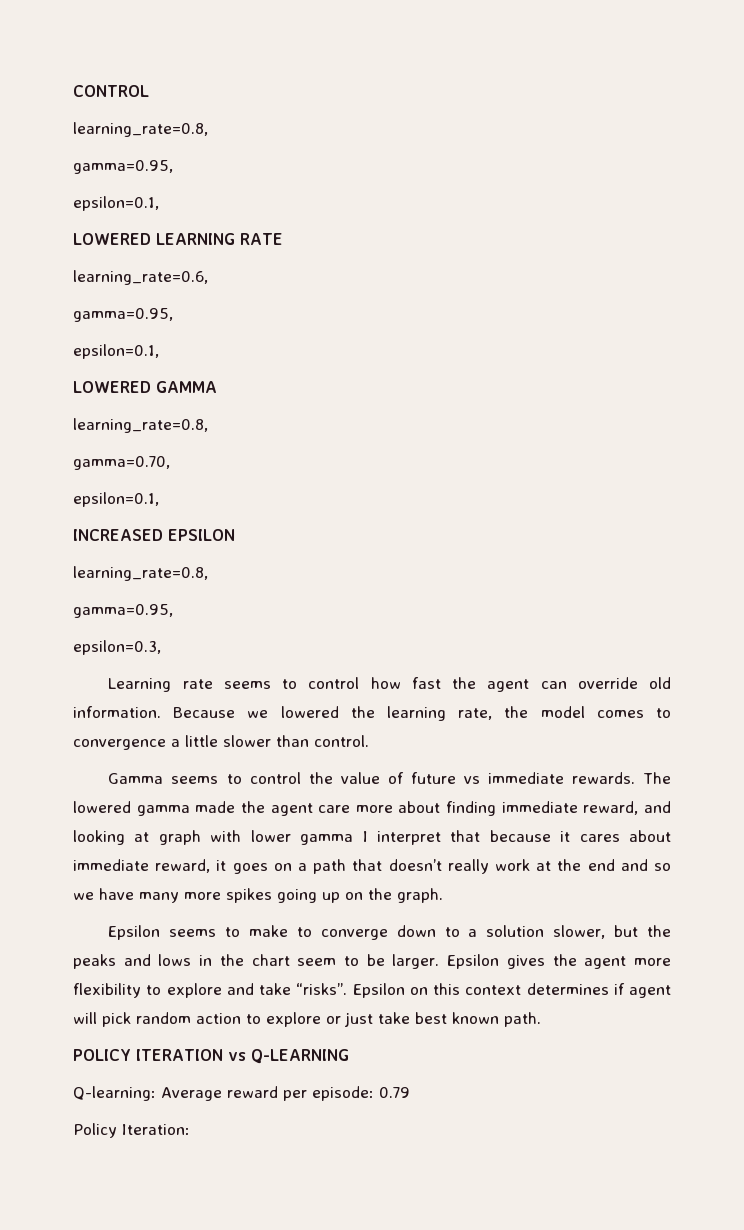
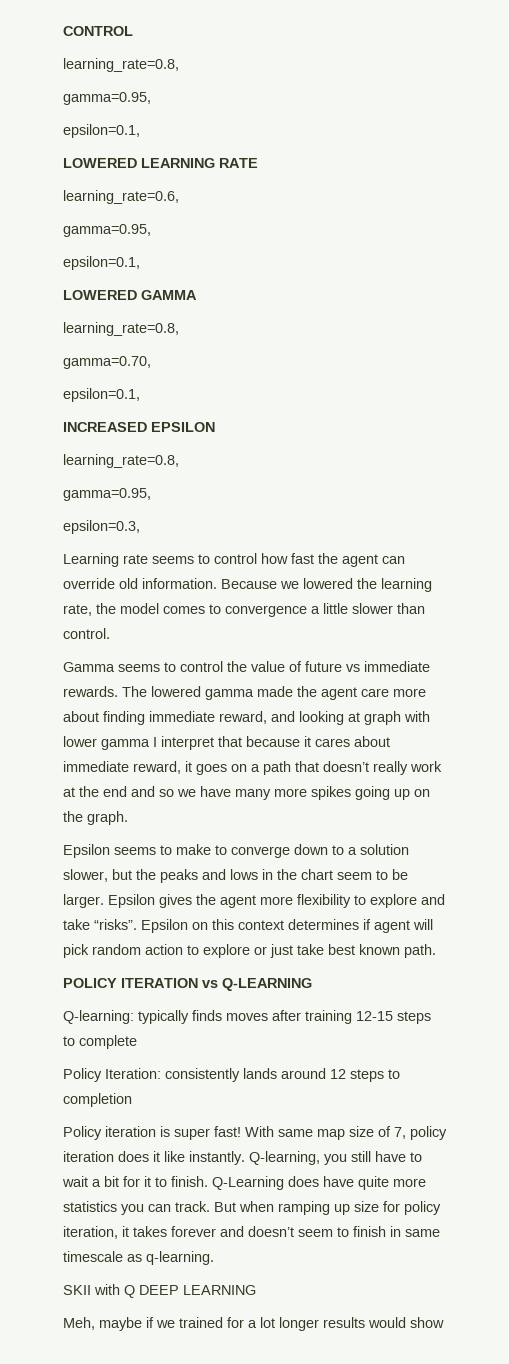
- Q-learning: Average reward per episode: 0.79
- Policy Iteration:
+ Q-learning: typically finds moves after training 12-15 steps to complete
+ Policy Iteration: consistently lands around 12 steps to completion
+ Policy iteration is super fast! With same map size of 7, policy iteration does it like instantly. Q-learning, you still have to wait a bit for it to finish. Q-Learning does have quite more statistics you can track. But when ramping up size for policy iteration, it takes forever and doesn’t seem to finish in same timescale as q-learning.
+ SKII with Q DEEP LEARNING
+ Meh, maybe if we trained for a lot longer results would show

